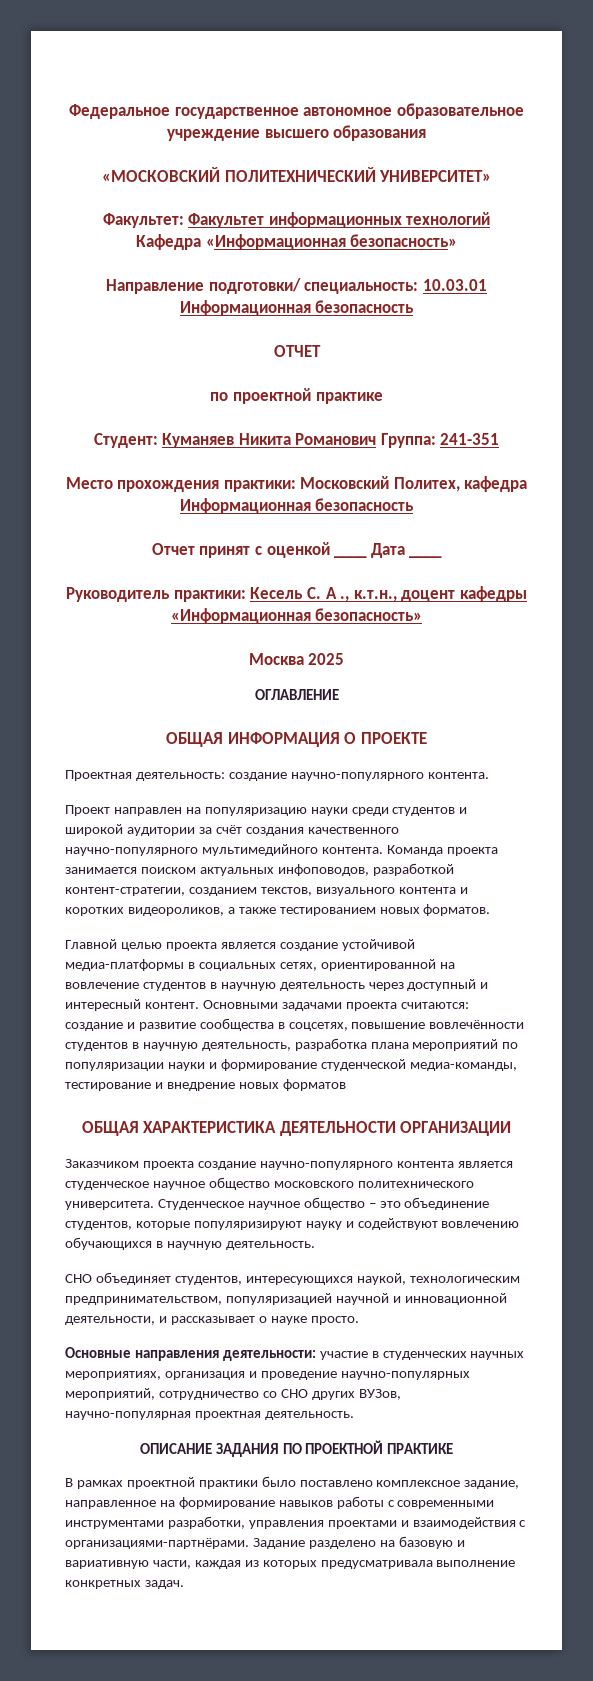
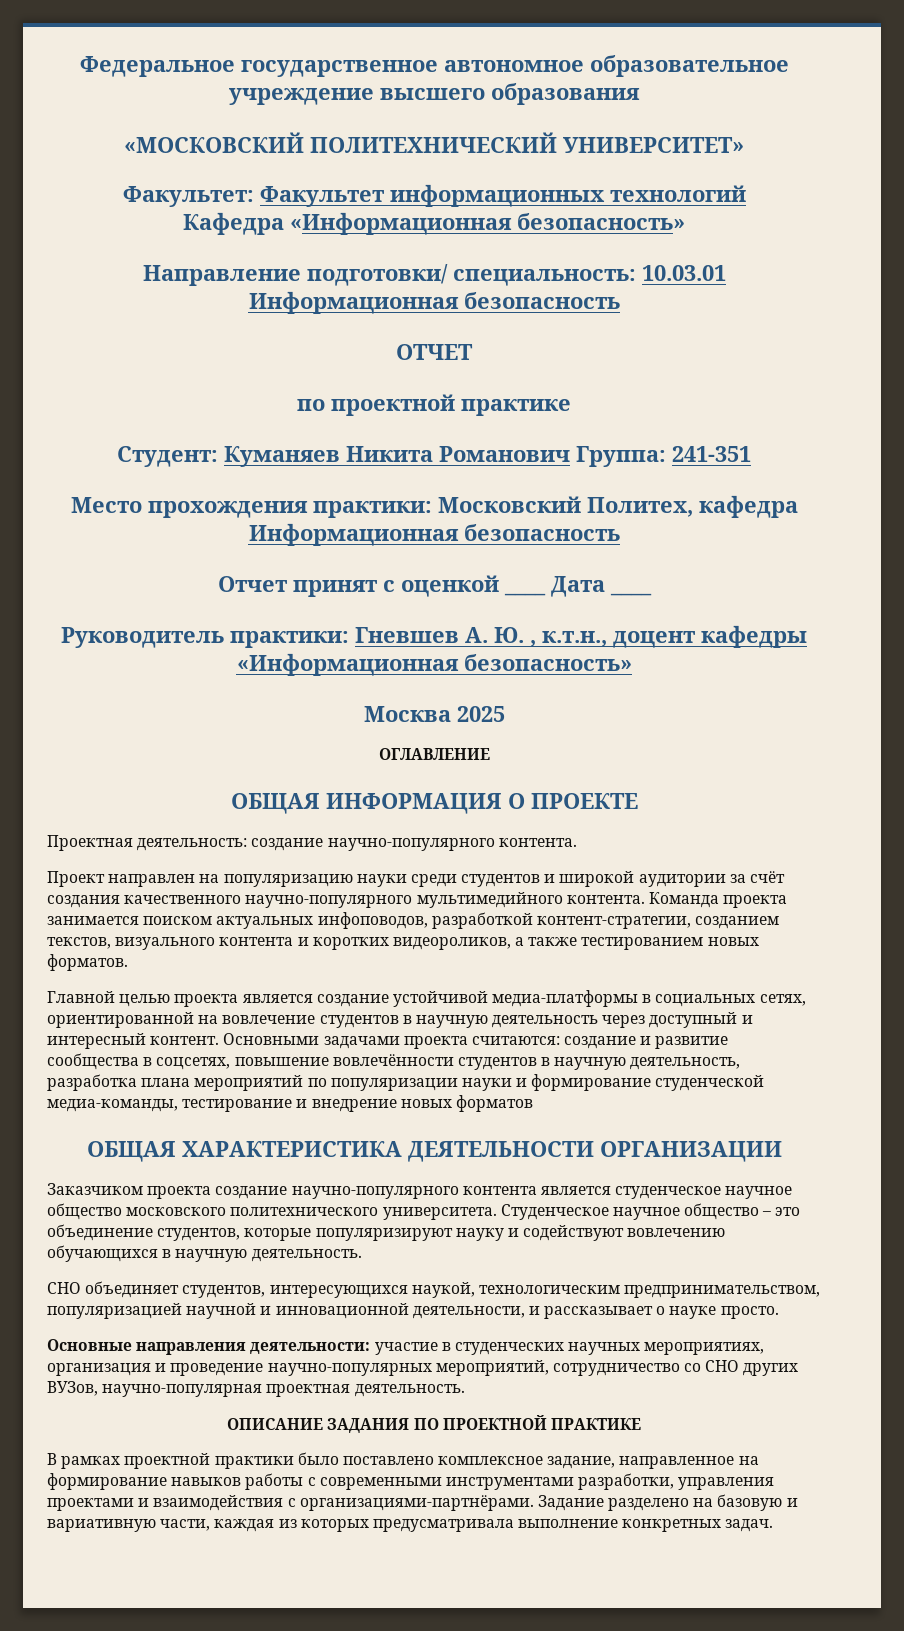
- Руководитель практики: Кесель С. А ., к.т.н., доцент кафедры «Информационная безопасность»
+ Руководитель практики: Гневшев А. Ю. , к.т.н., доцент кафедры «Информационная безопасность»

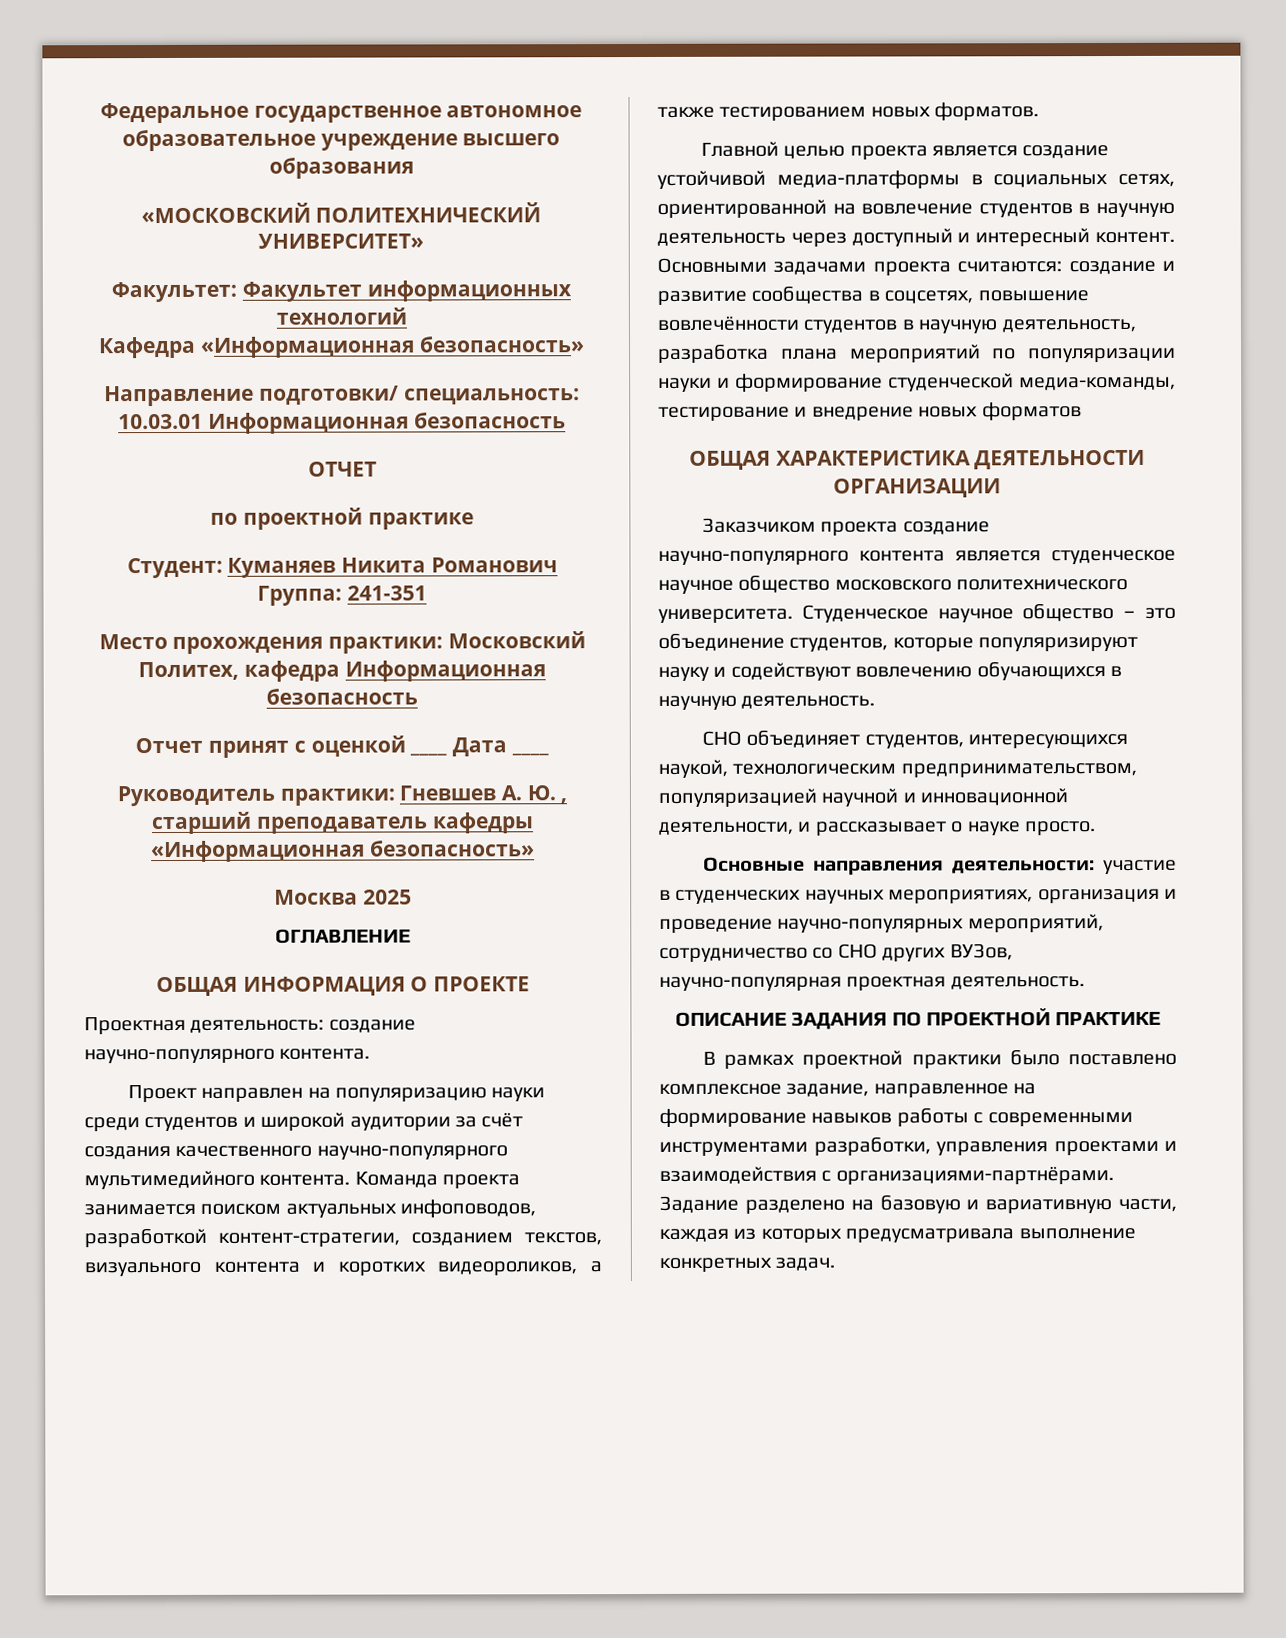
- Руководитель практики: Гневшев А. Ю. , к.т.н., доцент кафедры «Информационная безопасность»
+ Руководитель практики: Гневшев А. Ю. , старший преподаватель кафедры «Информационная безопасность»

